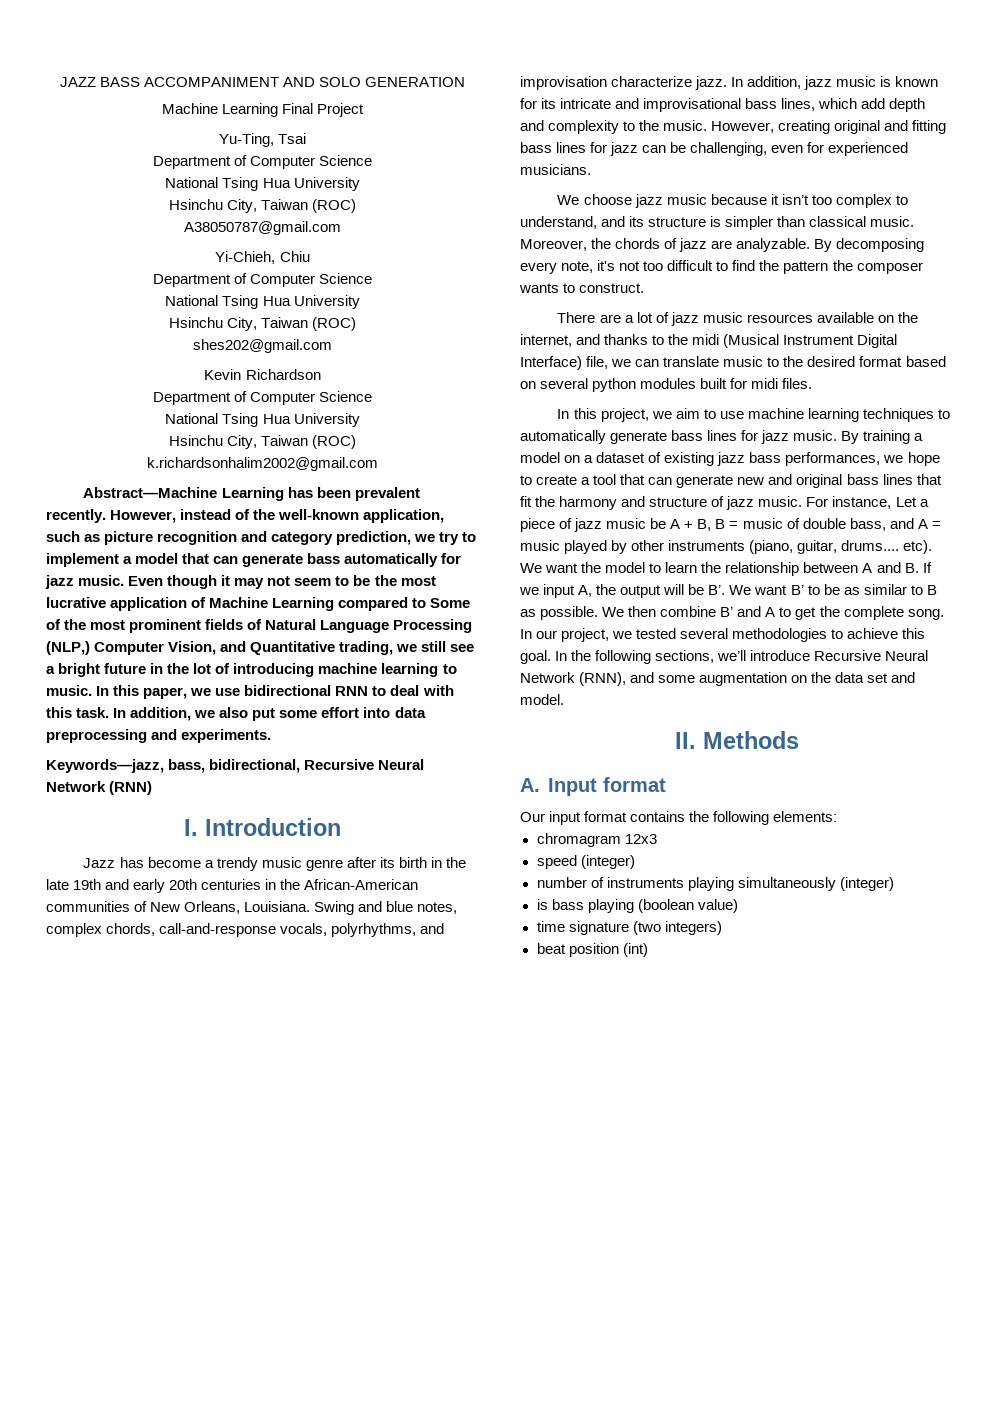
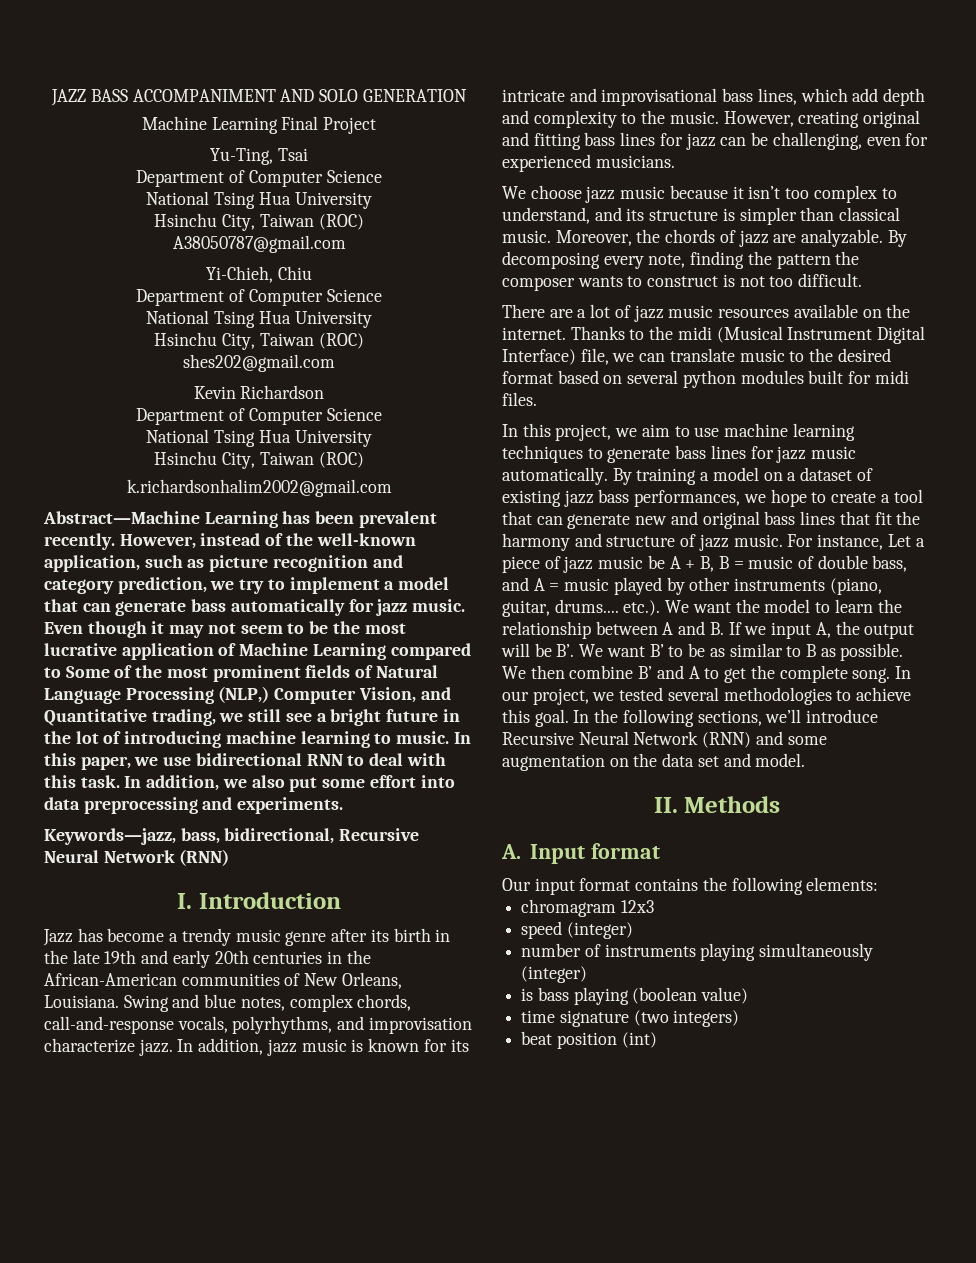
- By decomposing every note, it's not too difficult to find the pattern the composer wants to construct.
+ By decomposing every note, finding the pattern the composer wants to construct is not too difficult.
- There are a lot of jazz music resources available on the internet, and thanks to the midi (Musical Instrument Digital Interface) file, we can translate music to the desired format based on several python modules built for midi files.
+ There are a lot of jazz music resources available on the internet. Thanks to the midi (Musical Instrument Digital Interface) file, we can translate music to the desired format based on several python modules built for midi files.
- In this project, we aim to use machine learning techniques to automatically generate bass lines for jazz music.
+ In this project, we aim to use machine learning techniques to generate bass lines for jazz music automatically.
- For instance, Let a piece of jazz music be A + B, B = music of double bass, and A = music played by other instruments (piano, guitar, drums.... etc). We want the model to learn the relationship between A and B. If we input A, the output will be B’. We want B’ to be as similar to B as possible.
+ For instance, Let a piece of jazz music be A + B, B = music of double bass, and A = music played by other instruments (piano, guitar, drums.... etc.). We want the model to learn the relationship between A and B. If we input A, the output will be B’. We want B’ to be as similar to B as possible.
- In the following sections, we’ll introduce Recursive Neural Network (RNN), and some augmentation on the data set and model.
+ In the following sections, we’ll introduce Recursive Neural Network (RNN) and some augmentation on the data set and model.

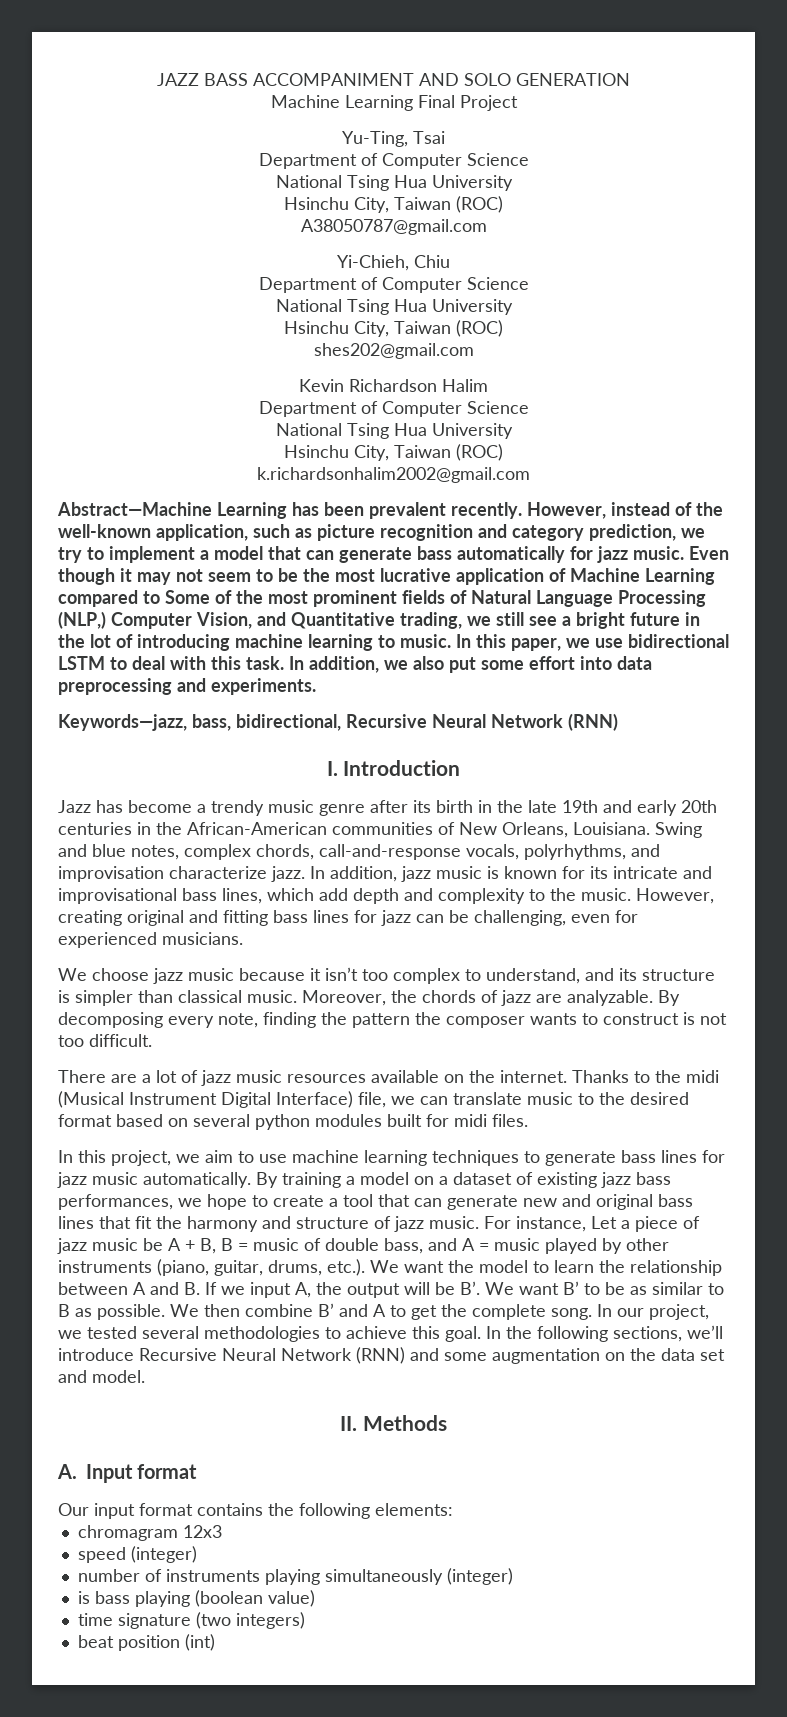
- Kevin Richardson
+ Kevin Richardson Halim
- In this paper, we use bidirectional RNN to deal with this task.
+ In this paper, we use bidirectional LSTM to deal with this task.
- For instance, Let a piece of jazz music be A + B, B = music of double bass, and A = music played by other instruments (piano, guitar, drums.... etc.). We want the model to learn the relationship between A and B. If we input A, the output will be B’. We want B’ to be as similar to B as possible.
+ For instance, Let a piece of jazz music be A + B, B = music of double bass, and A = music played by other instruments (piano, guitar, drums, etc.). We want the model to learn the relationship between A and B. If we input A, the output will be B’. We want B’ to be as similar to B as possible.

